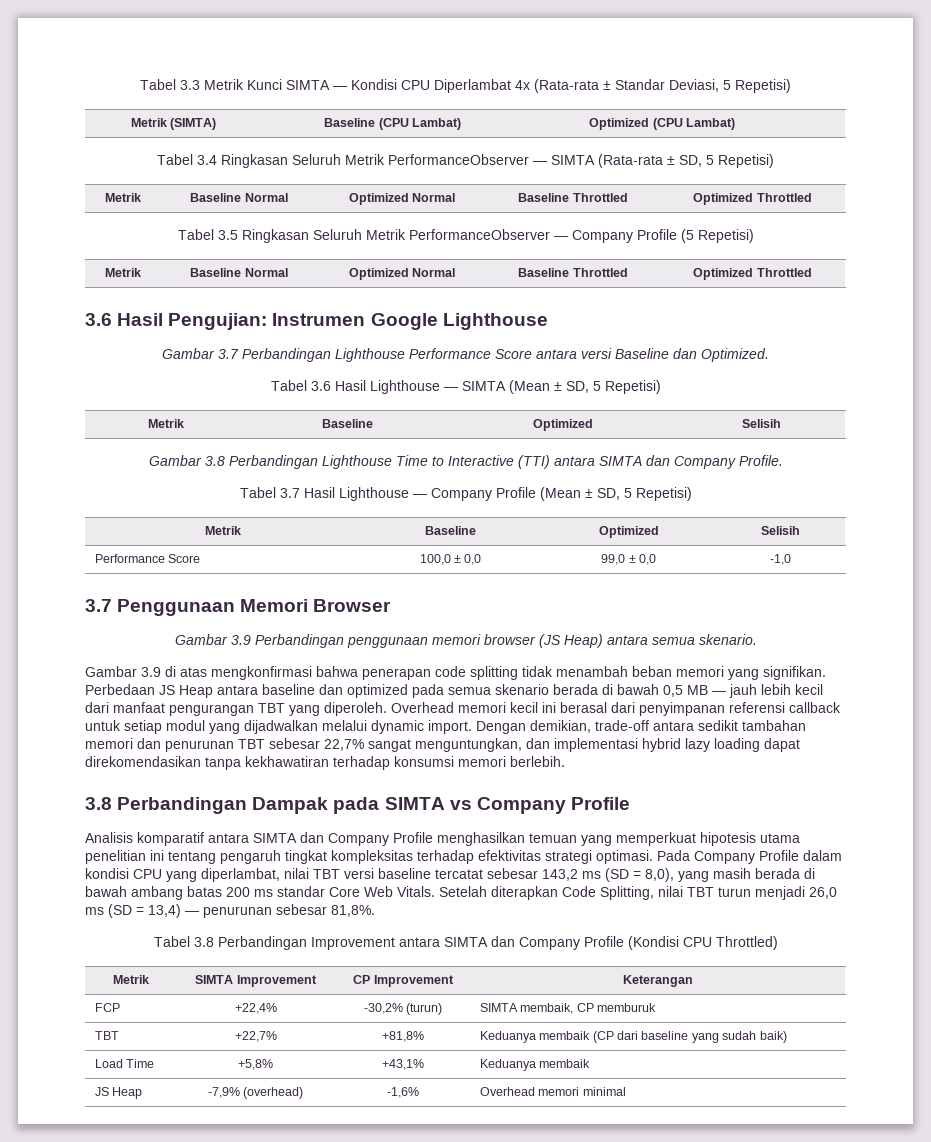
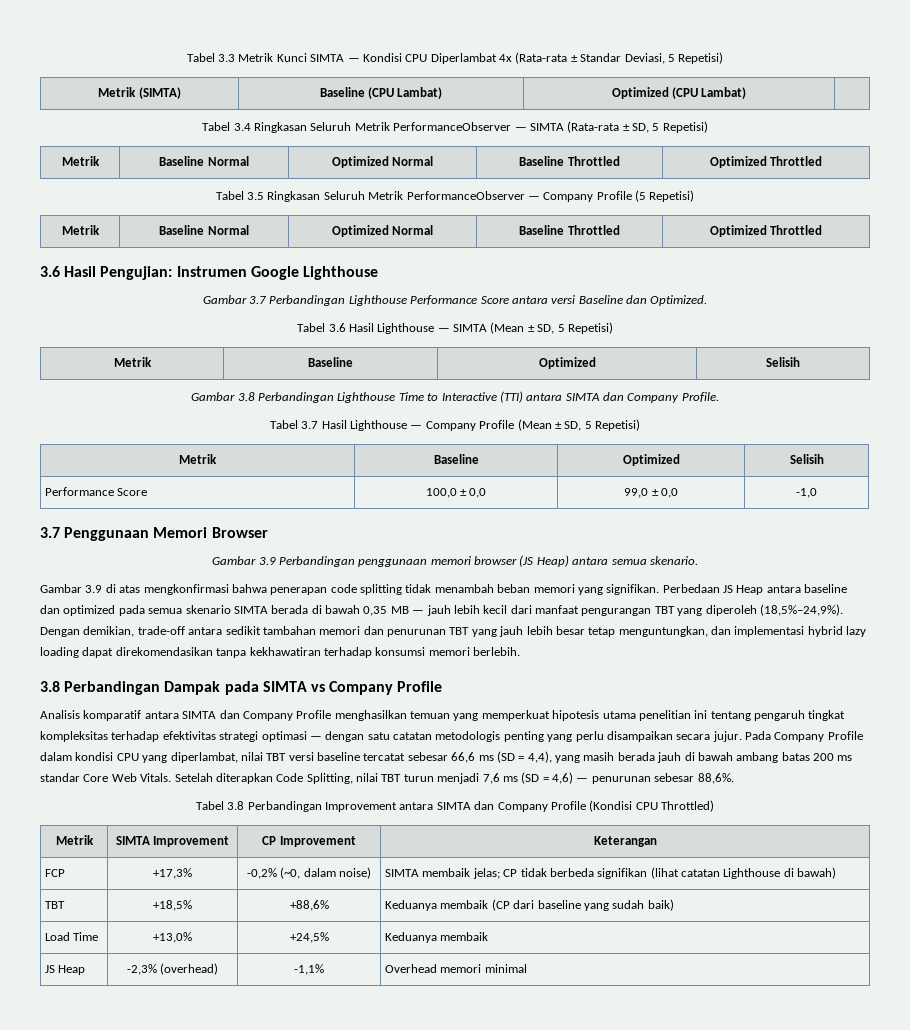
- Perbedaan JS Heap antara baseline dan optimized pada semua skenario berada di bawah 0,5 MB — jauh lebih kecil dari manfaat pengurangan TBT yang diperoleh. Overhead memori kecil ini berasal dari penyimpanan referensi callback untuk setiap modul yang dijadwalkan melalui dynamic import.
+ Perbedaan JS Heap antara baseline dan optimized pada semua skenario SIMTA berada di bawah 0,35 MB — jauh lebih kecil dari manfaat pengurangan TBT yang diperoleh (18,5%–24,9%).
- Dengan demikian, trade-off antara sedikit tambahan memori dan penurunan TBT sebesar 22,7% sangat menguntungkan, dan implementasi hybrid lazy loading dapat direkomendasikan tanpa kekhawatiran terhadap konsumsi memori berlebih.
+ Dengan demikian, trade-off antara sedikit tambahan memori dan penurunan TBT yang jauh lebih besar tetap menguntungkan, dan implementasi hybrid lazy loading dapat direkomendasikan tanpa kekhawatiran terhadap konsumsi memori berlebih.
- Analisis komparatif antara SIMTA dan Company Profile menghasilkan temuan yang memperkuat hipotesis utama penelitian ini tentang pengaruh tingkat kompleksitas terhadap efektivitas strategi optimasi.
+ Analisis komparatif antara SIMTA dan Company Profile menghasilkan temuan yang memperkuat hipotesis utama penelitian ini tentang pengaruh tingkat kompleksitas terhadap efektivitas strategi optimasi — dengan satu catatan metodologis penting yang perlu disampaikan secara jujur.
- Pada Company Profile dalam kondisi CPU yang diperlambat, nilai TBT versi baseline tercatat sebesar 143,2 ms (SD = 8,0), yang masih berada di bawah ambang batas 200 ms standar Core Web Vitals.
+ Pada Company Profile dalam kondisi CPU yang diperlambat, nilai TBT versi baseline tercatat sebesar 66,6 ms (SD = 4,4), yang masih berada jauh di bawah ambang batas 200 ms standar Core Web Vitals.
- Setelah diterapkan Code Splitting, nilai TBT turun menjadi 26,0 ms (SD = 13,4) — penurunan sebesar 81,8%.
+ Setelah diterapkan Code Splitting, nilai TBT turun menjadi 7,6 ms (SD = 4,6) — penurunan sebesar 88,6%.
- FCP | +22,4% | -30,2% (turun) | SIMTA membaik, CP memburuk
+ FCP | +17,3% | -0,2% (~0, dalam noise) | SIMTA membaik jelas; CP tidak berbeda signifikan (lihat catatan Lighthouse di bawah)
- TBT | +22,7% | +81,8% | Keduanya membaik (CP dari baseline yang sudah baik)
+ TBT | +18,5% | +88,6% | Keduanya membaik (CP dari baseline yang sudah baik)
- Load Time | +5,8% | +43,1% | Keduanya membaik
+ Load Time | +13,0% | +24,5% | Keduanya membaik
- JS Heap | -7,9% (overhead) | -1,6% | Overhead memori minimal
+ JS Heap | -2,3% (overhead) | -1,1% | Overhead memori minimal

